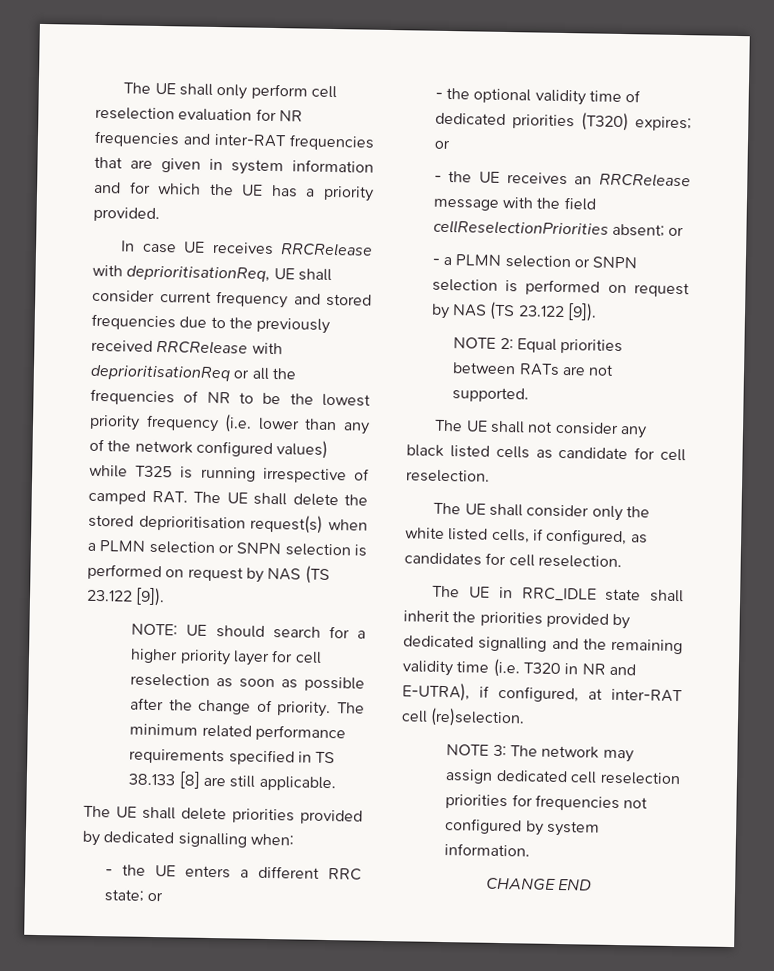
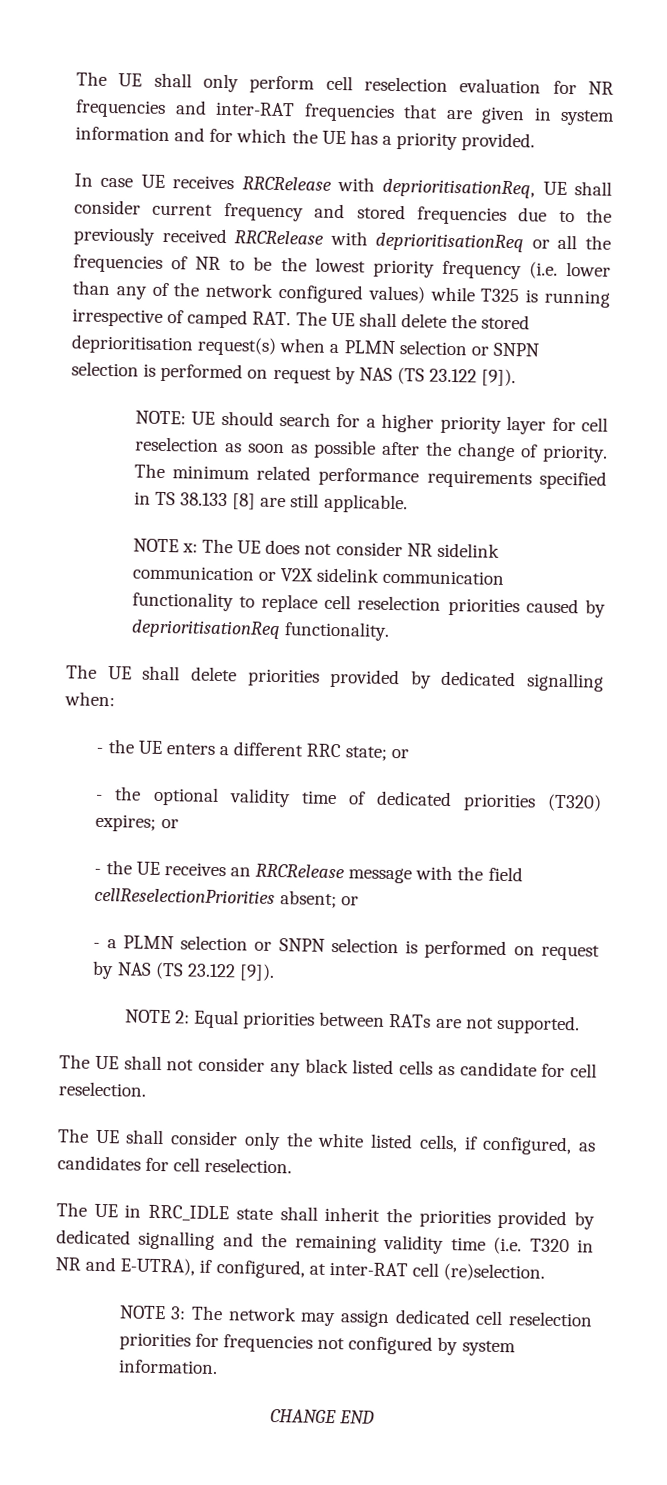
+ NOTE x: The UE does not consider NR sidelink communication or V2X sidelink communication functionality to replace cell reselection priorities caused by deprioritisationReq functionality.

